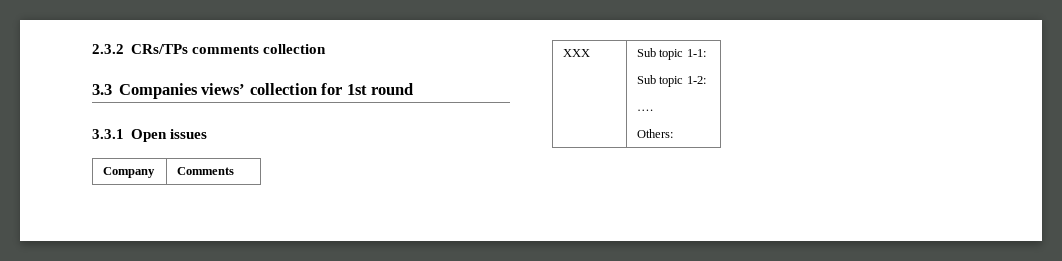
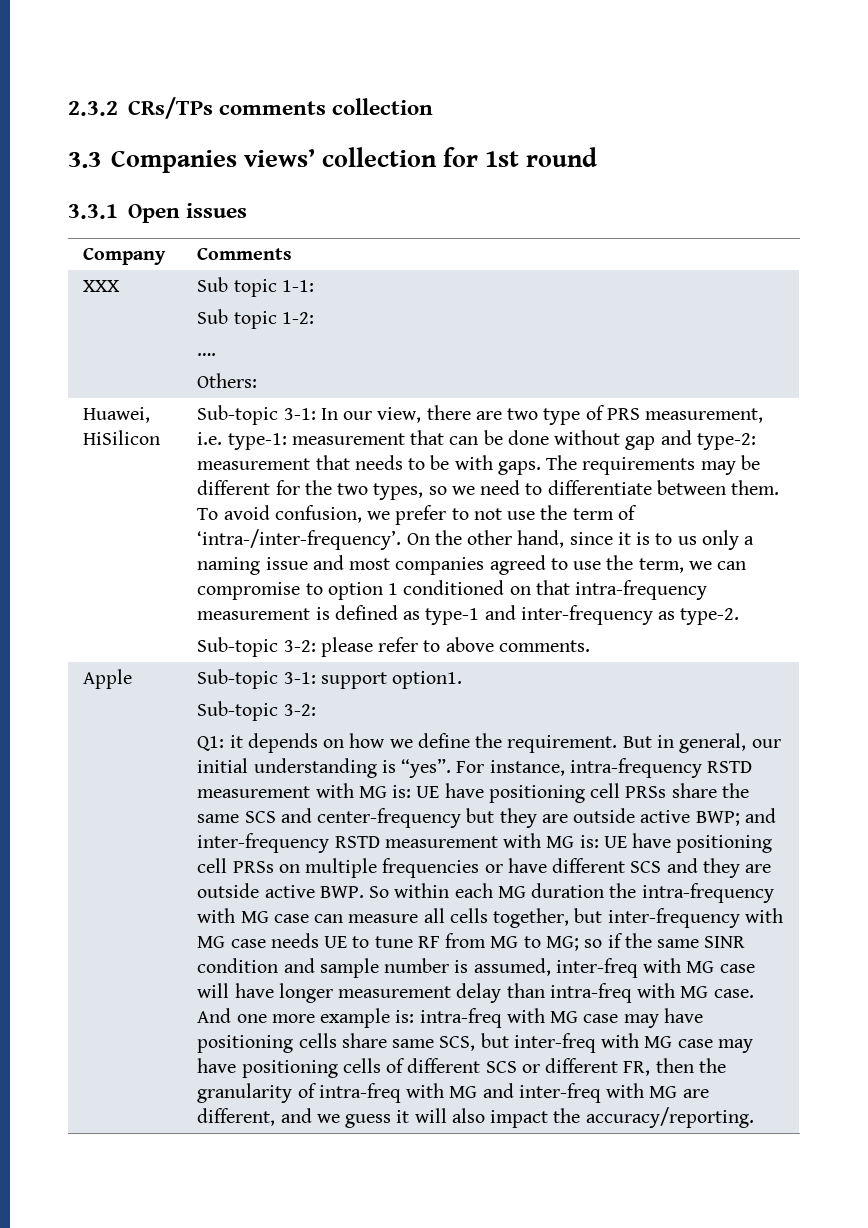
+ Huawei, HiSilicon | Sub-topic 3-1: In our view, there are two type of PRS measurement, i.e. type-1: measurement that can be done without gap and type-2: measurement that needs to be with gaps. The requirements may be different for the two types, so we need to differentiate between them. To avoid confusion, we prefer to not use the term of ‘intra-/inter-frequency’. On the other hand, since it is to us only a naming issue and most companies agreed to use the term, we can compromise to option 1 conditioned on that intra-frequency measurement is defined as type-1 and inter-frequency as type-2.
+ Sub-topic 3-2: please refer to above comments.
+ Apple | Sub-topic 3-1: support option1.
+ Sub-topic 3-2:
+ Q1: it depends on how we define the requirement. But in general, our initial understanding is “yes”. For instance, intra-frequency RSTD measurement with MG is: UE have positioning cell PRSs share the same SCS and center-frequency but they are outside active BWP; and inter-frequency RSTD measurement with MG is: UE have positioning cell PRSs on multiple frequencies or have different SCS and they are outside active BWP. So within each MG duration the intra-frequency with MG case can measure all cells together, but inter-frequency with MG case needs UE to tune RF from MG to MG; so if the same SINR condition and sample number is assumed, inter-freq with MG case will have longer measurement delay than intra-freq with MG case. And one more example is: intra-freq with MG case may have positioning cells share same SCS, but inter-freq with MG case may have positioning cells of different SCS or different FR, then the granularity of intra-freq with MG and inter-freq with MG are different, and we guess it will also impact the accuracy/reporting.

